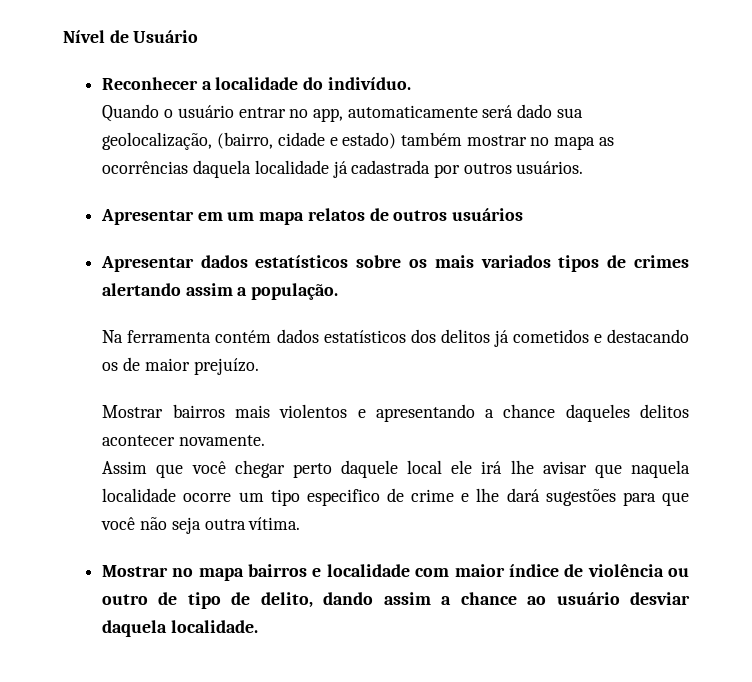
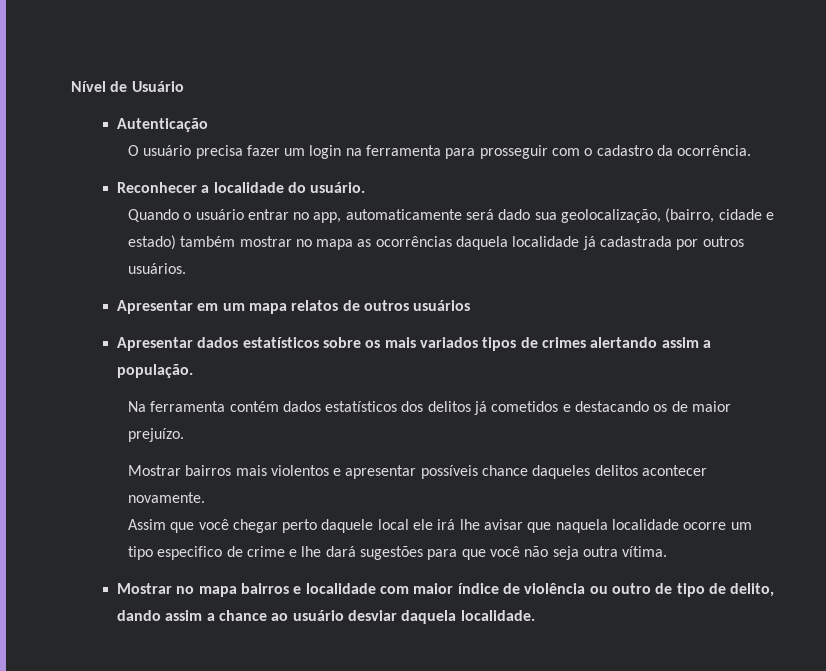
+ Autenticação
+ O usuário precisa fazer um login na ferramenta para prosseguir com o cadastro da ocorrência.
- Reconhecer a localidade do indivíduo.
+ Reconhecer a localidade do usuário.
- Mostrar bairros mais violentos e apresentando a chance daqueles delitos acontecer novamente.
+ Mostrar bairros mais violentos e apresentar possíveis chance daqueles delitos acontecer novamente.

